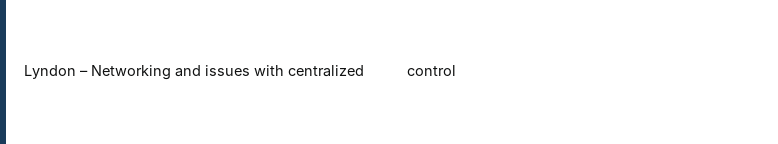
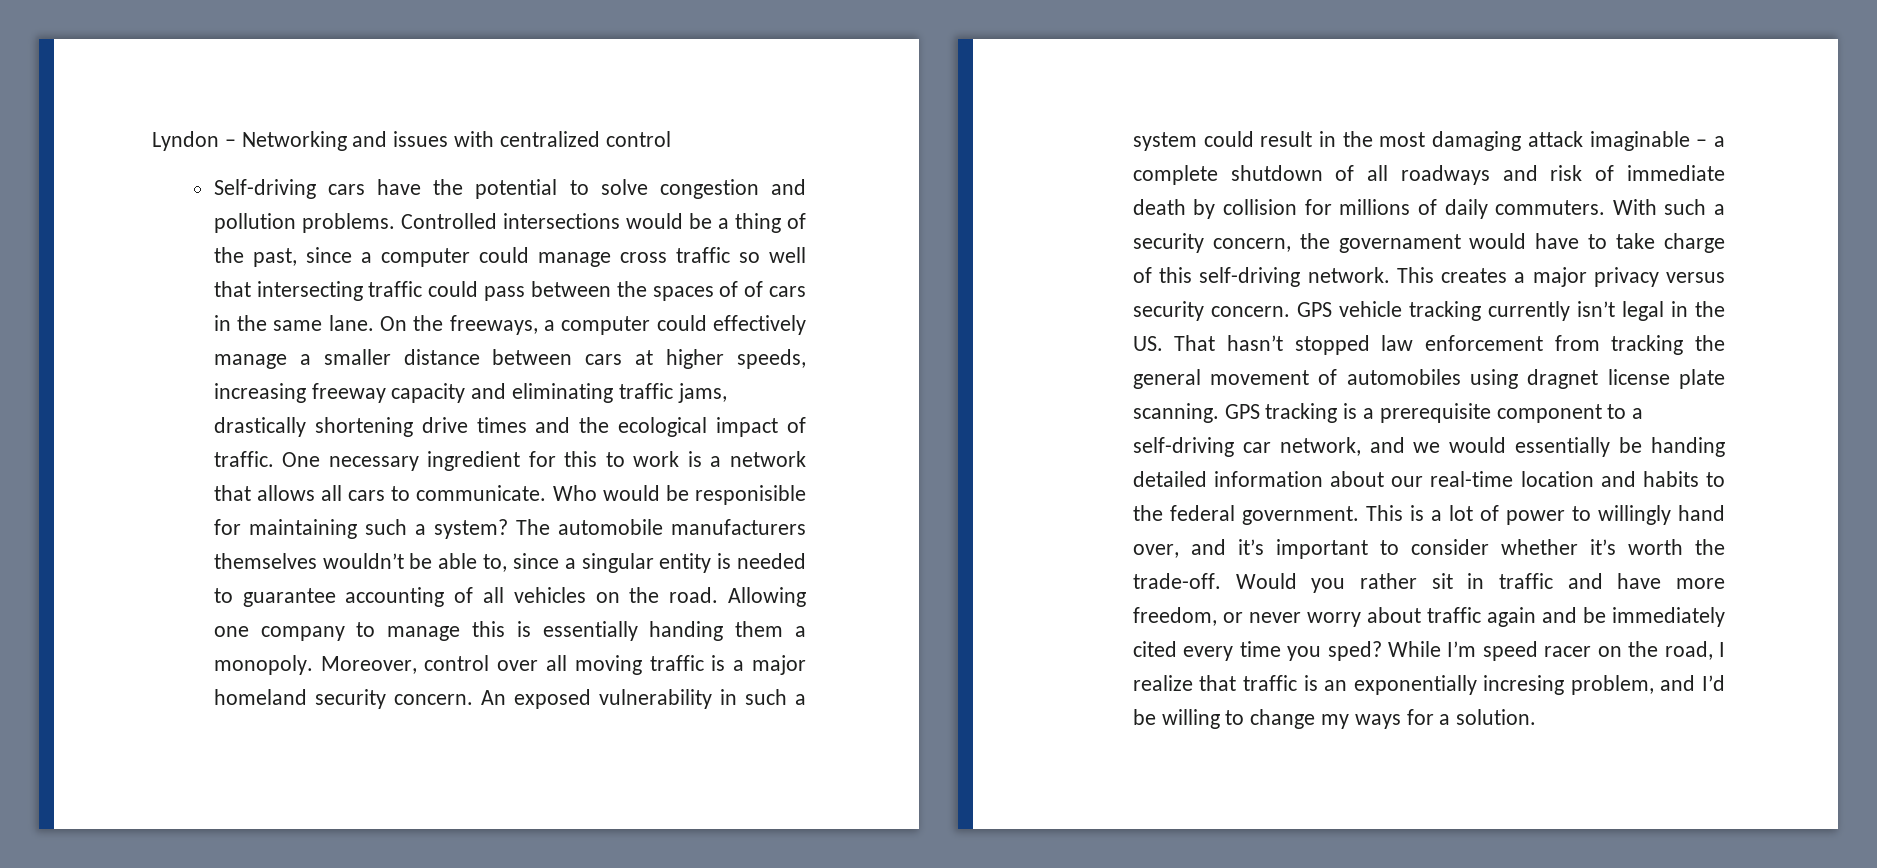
+ Self-driving cars have the potential to solve congestion and pollution problems. Controlled intersections would be a thing of the past, since a computer could manage cross traffic so well that intersecting traffic could pass between the spaces of of cars in the same lane. On the freeways, a computer could effectively manage a smaller distance between cars at higher speeds, increasing freeway capacity and eliminating traffic jams, drastically shortening drive times and the ecological impact of traffic. One necessary ingredient for this to work is a network that allows all cars to communicate. Who would be responisible for maintaining such a system? The automobile manufacturers themselves wouldn’t be able to, since a singular entity is needed to guarantee accounting of all vehicles on the road. Allowing one company to manage this is essentially handing them a monopoly. Moreover, control over all moving traffic is a major homeland security concern. An exposed vulnerability in such a system could result in the most damaging attack imaginable – a complete shutdown of all roadways and risk of immediate death by collision for millions of daily commuters. With such a security concern, the governament would have to take charge of this self-driving network. This creates a major privacy versus security concern. GPS vehicle tracking currently isn’t legal in the US. That hasn’t stopped law enforcement from tracking the general movement of automobiles using dragnet license plate scanning. GPS tracking is a prerequisite component to a self-driving car network, and we would essentially be handing detailed information about our real-time location and habits to the federal government. This is a lot of power to willingly hand over, and it’s important to consider whether it’s worth the trade-off. Would you rather sit in traffic and have more freedom, or never worry about traffic again and be immediately cited every time you sped? While I’m speed racer on the road, I realize that traffic is an exponentially incresing problem, and I’d be willing to change my ways for a solution.

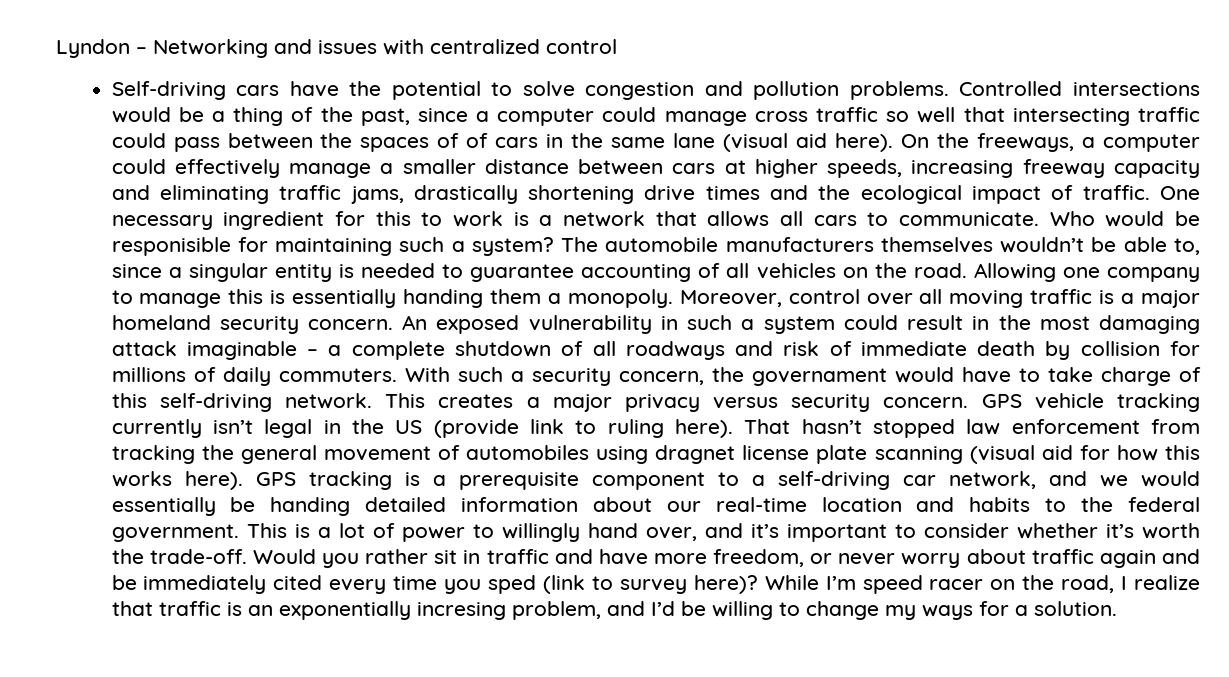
- Controlled intersections would be a thing of the past, since a computer could manage cross traffic so well that intersecting traffic could pass between the spaces of of cars in the same lane.
+ Controlled intersections would be a thing of the past, since a computer could manage cross traffic so well that intersecting traffic could pass between the spaces of of cars in the same lane (visual aid here).
- GPS vehicle tracking currently isn’t legal in the US. That hasn’t stopped law enforcement from tracking the general movement of automobiles using dragnet license plate scanning.
+ GPS vehicle tracking currently isn’t legal in the US (provide link to ruling here). That hasn’t stopped law enforcement from tracking the general movement of automobiles using dragnet license plate scanning (visual aid for how this works here).
- Would you rather sit in traffic and have more freedom, or never worry about traffic again and be immediately cited every time you sped?
+ Would you rather sit in traffic and have more freedom, or never worry about traffic again and be immediately cited every time you sped (link to survey here)?

